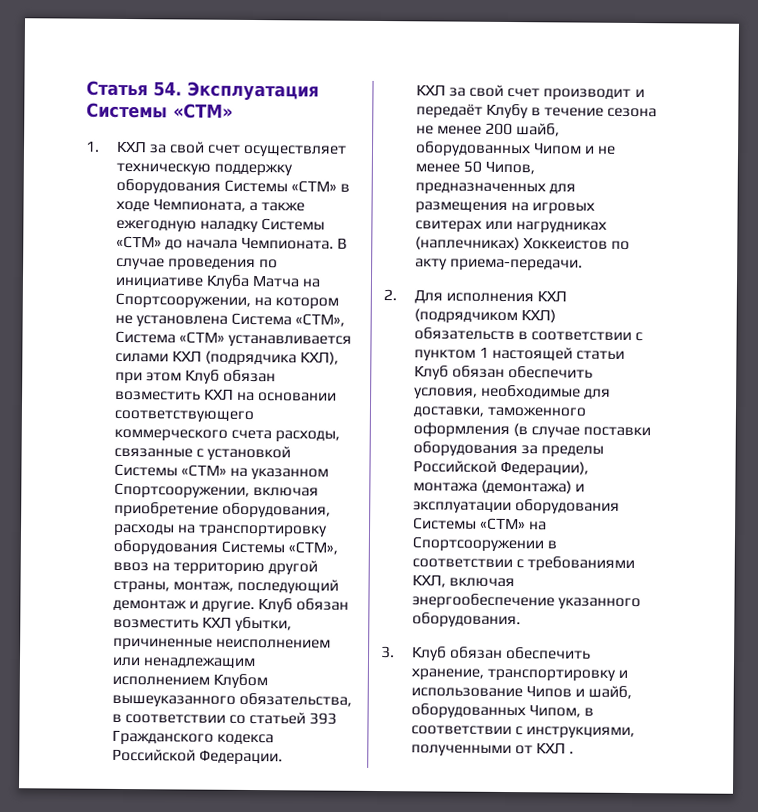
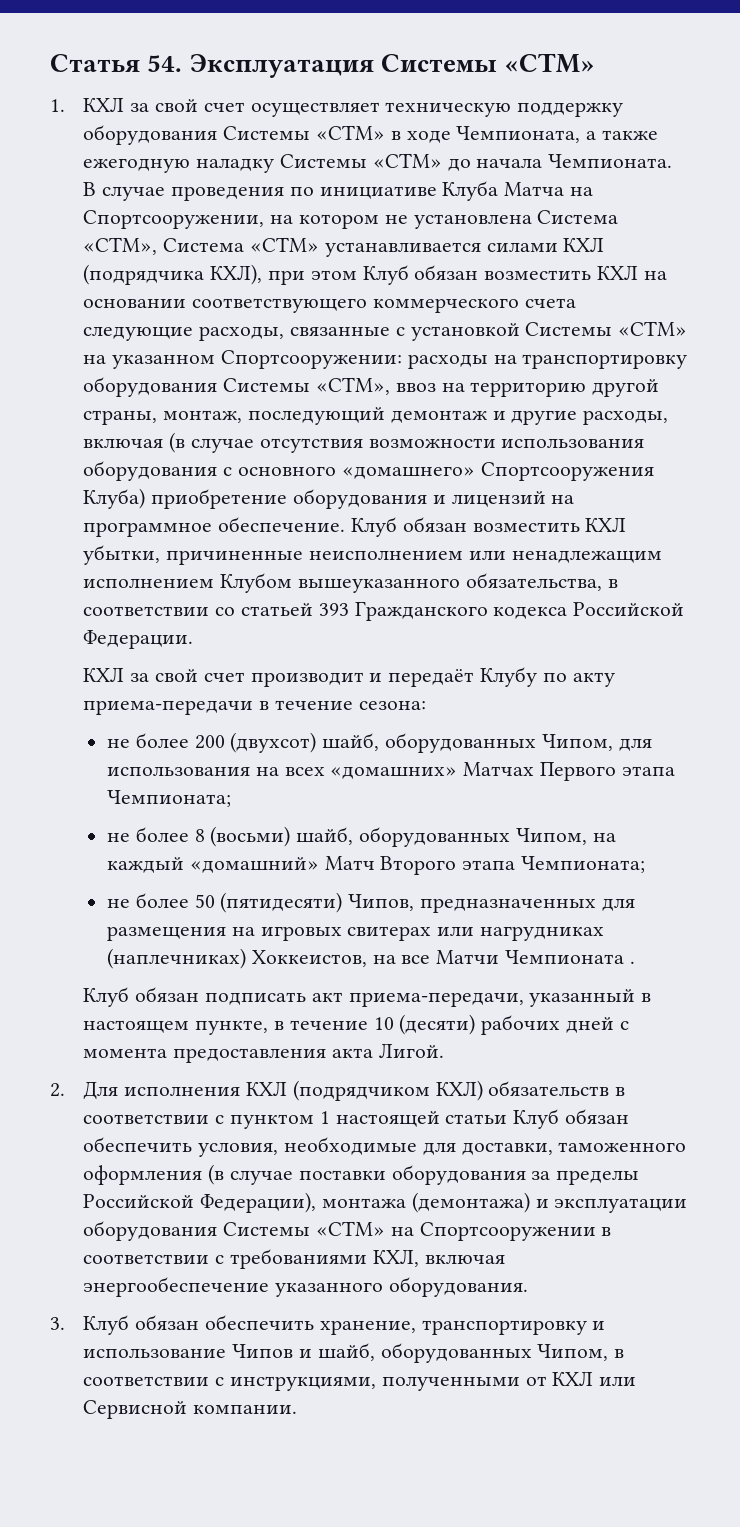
- В случае проведения по инициативе Клуба Матча на Спортсооружении, на котором не установлена Система «СТМ», Система «СТМ» устанавливается силами КХЛ (подрядчика КХЛ), при этом Клуб обязан возместить КХЛ на основании соответствующего коммерческого счета расходы, связанные с установкой Системы «СТМ» на указанном Спортсооружении, включая приобретение оборудования, расходы на транспортировку оборудования Системы «СТМ», ввоз на территорию другой страны, монтаж, последующий демонтаж и другие.
+ В случае проведения по инициативе Клуба Матча на Спортсооружении, на котором не установлена Система «СТМ», Система «СТМ» устанавливается силами КХЛ (подрядчика КХЛ), при этом Клуб обязан возместить КХЛ на основании соответствующего коммерческого счета следующие расходы, связанные с установкой Системы «СТМ» на указанном Спортсооружении: расходы на транспортировку оборудования Системы «СТМ», ввоз на территорию другой страны, монтаж, последующий демонтаж и другие расходы, включая (в случае отсутствия возможности использования оборудования с основного «домашнего» Спортсооружения Клуба) приобретение оборудования и лицензий на программное обеспечение.
- КХЛ за свой счет производит и передаёт Клубу в течение сезона не менее 200 шайб, оборудованных Чипом и не менее 50 Чипов, предназначенных для размещения на игровых свитерах или нагрудниках (наплечниках) Хоккеистов по акту приема-передачи.
+ КХЛ за свой счет производит и передаёт Клубу по акту приема-передачи в течение сезона:
+ не более 200 (двухсот) шайб, оборудованных Чипом, для использования на всех «домашних» Матчах Первого этапа Чемпионата;
+ не более 8 (восьми) шайб, оборудованных Чипом, на каждый «домашний» Матч Второго этапа Чемпионата;
+ не более 50 (пятидесяти) Чипов, предназначенных для размещения на игровых свитерах или нагрудниках (наплечниках) Хоккеистов, на все Матчи Чемпионата .
+ Клуб обязан подписать акт приема-передачи, указанный в настоящем пункте, в течение 10 (десяти) рабочих дней с момента предоставления акта Лигой.
- 3. Клуб обязан обеспечить хранение, транспортировку и использование Чипов и шайб, оборудованных Чипом, в соответствии с инструкциями, полученными от КХЛ .
+ 3. Клуб обязан обеспечить хранение, транспортировку и использование Чипов и шайб, оборудованных Чипом, в соответствии с инструкциями, полученными от КХЛ или Сервисной компании.

